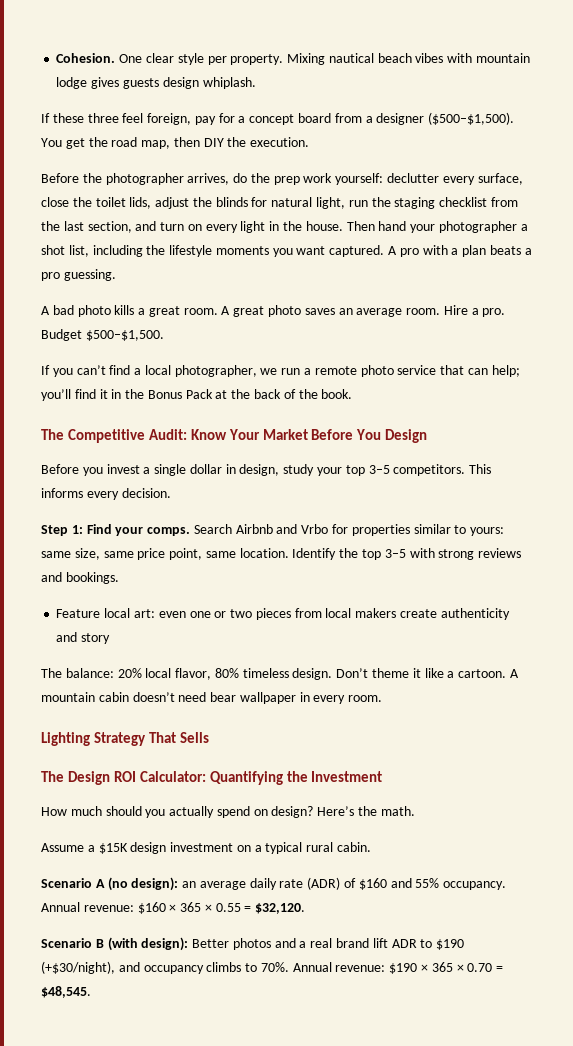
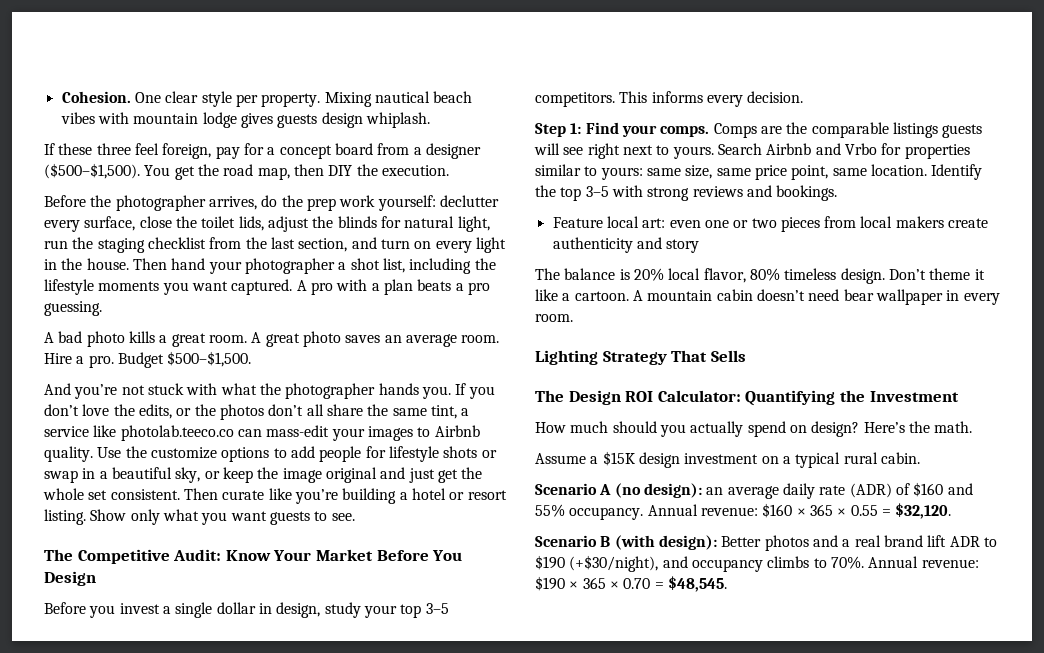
- If you can’t find a local photographer, we run a remote photo service that can help; you’ll find it in the Bonus Pack at the back of the book.
+ And you’re not stuck with what the photographer hands you. If you don’t love the edits, or the photos don’t all share the same tint, a service like photolab.teeco.co can mass-edit your images to Airbnb quality. Use the customize options to add people for lifestyle shots or swap in a beautiful sky, or keep the image original and just get the whole set consistent. Then curate like you’re building a hotel or resort listing. Show only what you want guests to see.
+ Comps are the comparable listings guests will see right next to yours.
- The balance: 20% local flavor, 80% timeless design.
+ The balance is 20% local flavor, 80% timeless design.

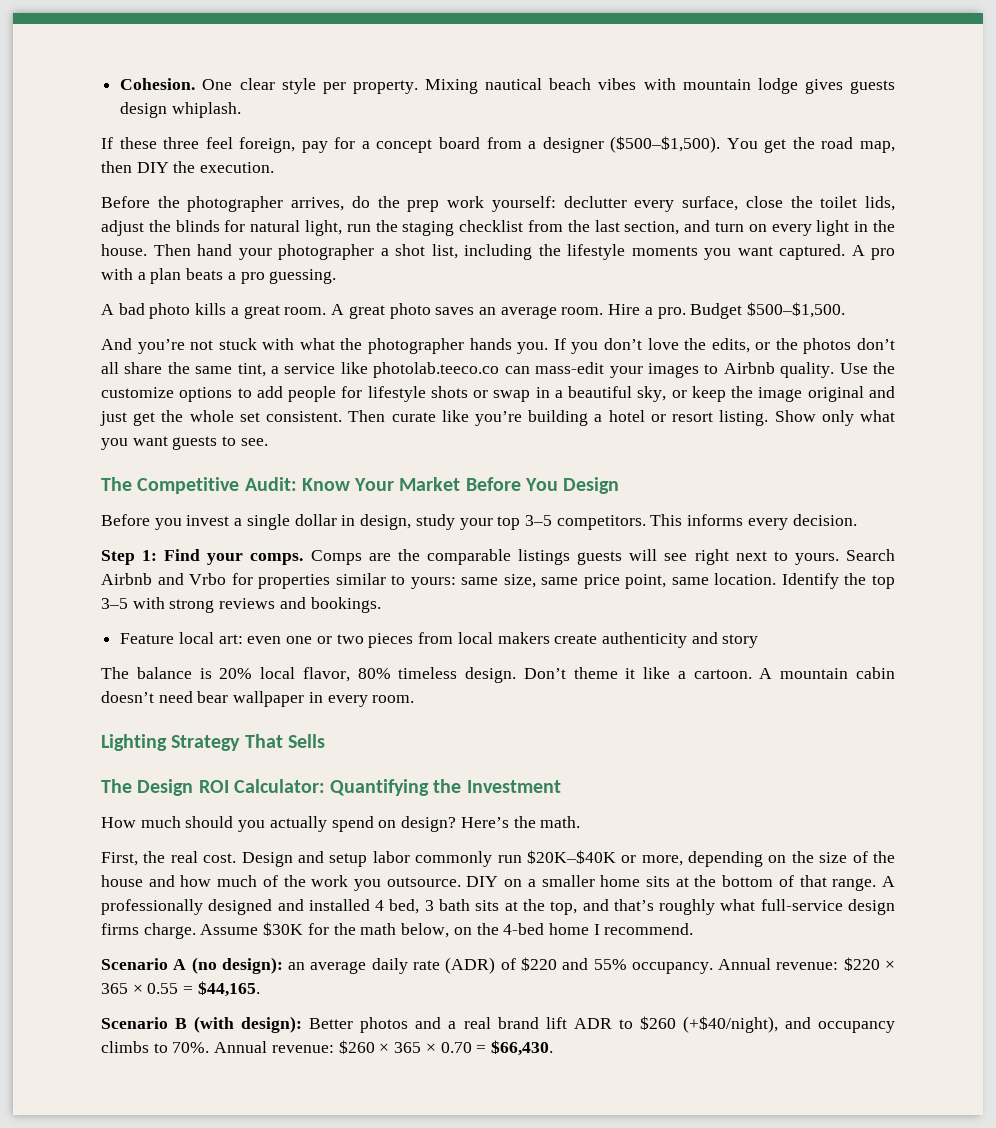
- Assume a $15K design investment on a typical rural cabin.
+ First, the real cost. Design and setup labor commonly run $20K–$40K or more, depending on the size of the house and how much of the work you outsource. DIY on a smaller home sits at the bottom of that range. A professionally designed and installed 4 bed, 3 bath sits at the top, and that’s roughly what full-service design firms charge. Assume $30K for the math below, on the 4-bed home I recommend.
- Scenario A (no design): an average daily rate (ADR) of $160 and 55% occupancy.
+ Scenario A (no design): an average daily rate (ADR) of $220 and 55% occupancy.
- Annual revenue: $160 × 365 × 0.55 = $32,120.
+ Annual revenue: $220 × 365 × 0.55 = $44,165.
- Scenario B (with design): Better photos and a real brand lift ADR to $190 (+$30/night), and occupancy climbs to 70%.
+ Scenario B (with design): Better photos and a real brand lift ADR to $260 (+$40/night), and occupancy climbs to 70%.
- Annual revenue: $190 × 365 × 0.70 = $48,545.
+ Annual revenue: $260 × 365 × 0.70 = $66,430.

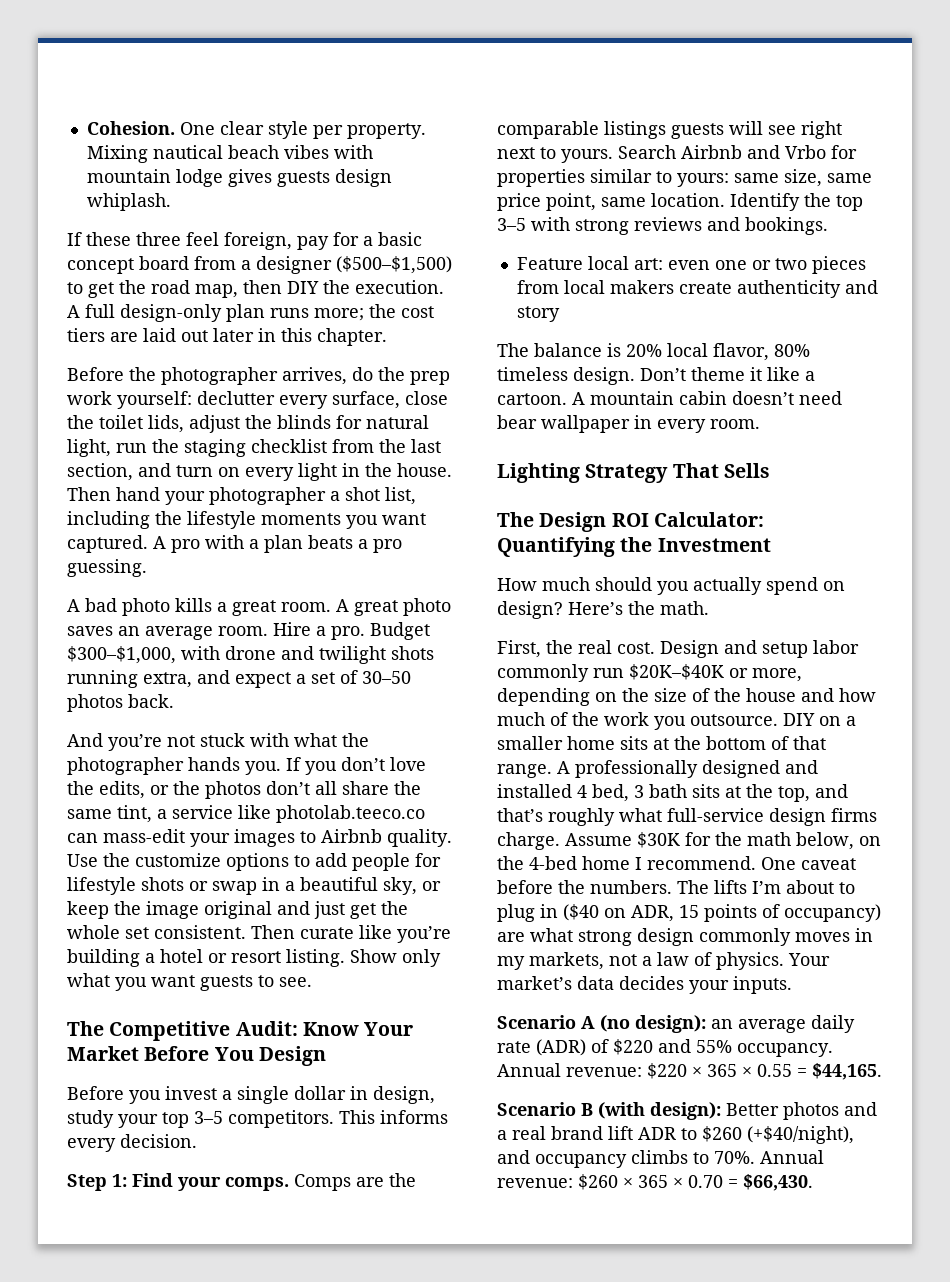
- If these three feel foreign, pay for a concept board from a designer ($500–$1,500). You get the road map, then DIY the execution.
+ If these three feel foreign, pay for a basic concept board from a designer ($500–$1,500) to get the road map, then DIY the execution. A full design-only plan runs more; the cost tiers are laid out later in this chapter.
- Budget $500–$1,500.
+ Budget $300–$1,000, with drone and twilight shots running extra, and expect a set of 30–50 photos back.
+ One caveat before the numbers. The lifts I’m about to plug in ($40 on ADR, 15 points of occupancy) are what strong design commonly moves in my markets, not a law of physics. Your market’s data decides your inputs.

